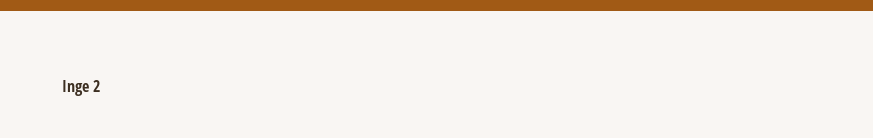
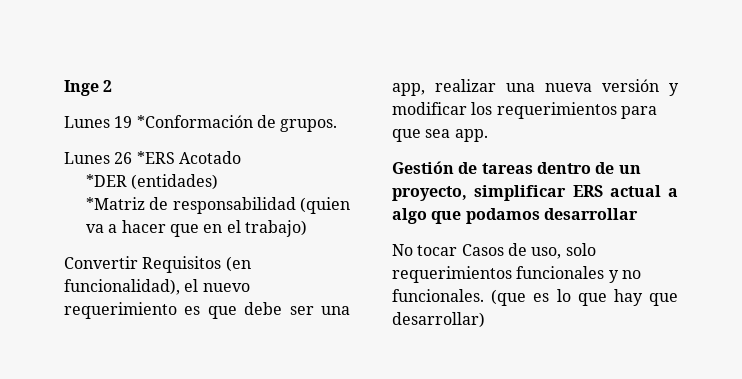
+ Lunes 19 *Conformación de grupos.
+ Lunes 26 *ERS Acotado
+ *DER (entidades)
+ *Matriz de responsabilidad (quien va a hacer que en el trabajo)
+ Convertir Requisitos (en funcionalidad), el nuevo requerimiento es que debe ser una app, realizar una nueva versión y modificar los requerimientos para que sea app.
+ Gestión de tareas dentro de un proyecto, simplificar ERS actual a algo que podamos desarrollar
+ No tocar Casos de uso, solo requerimientos funcionales y no funcionales. (que es lo que hay que desarrollar)

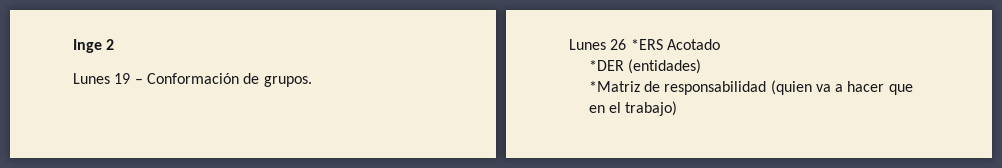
- Lunes 19 *Conformación de grupos.
+ Lunes 19 – Conformación de grupos.
- Convertir Requisitos (en funcionalidad), el nuevo requerimiento es que debe ser una app, realizar una nueva versión y modificar los requerimientos para que sea app.
- Gestión de tareas dentro de un proyecto, simplificar ERS actual a algo que podamos desarrollar
- No tocar Casos de uso, solo requerimientos funcionales y no funcionales. (que es lo que hay que desarrollar)

